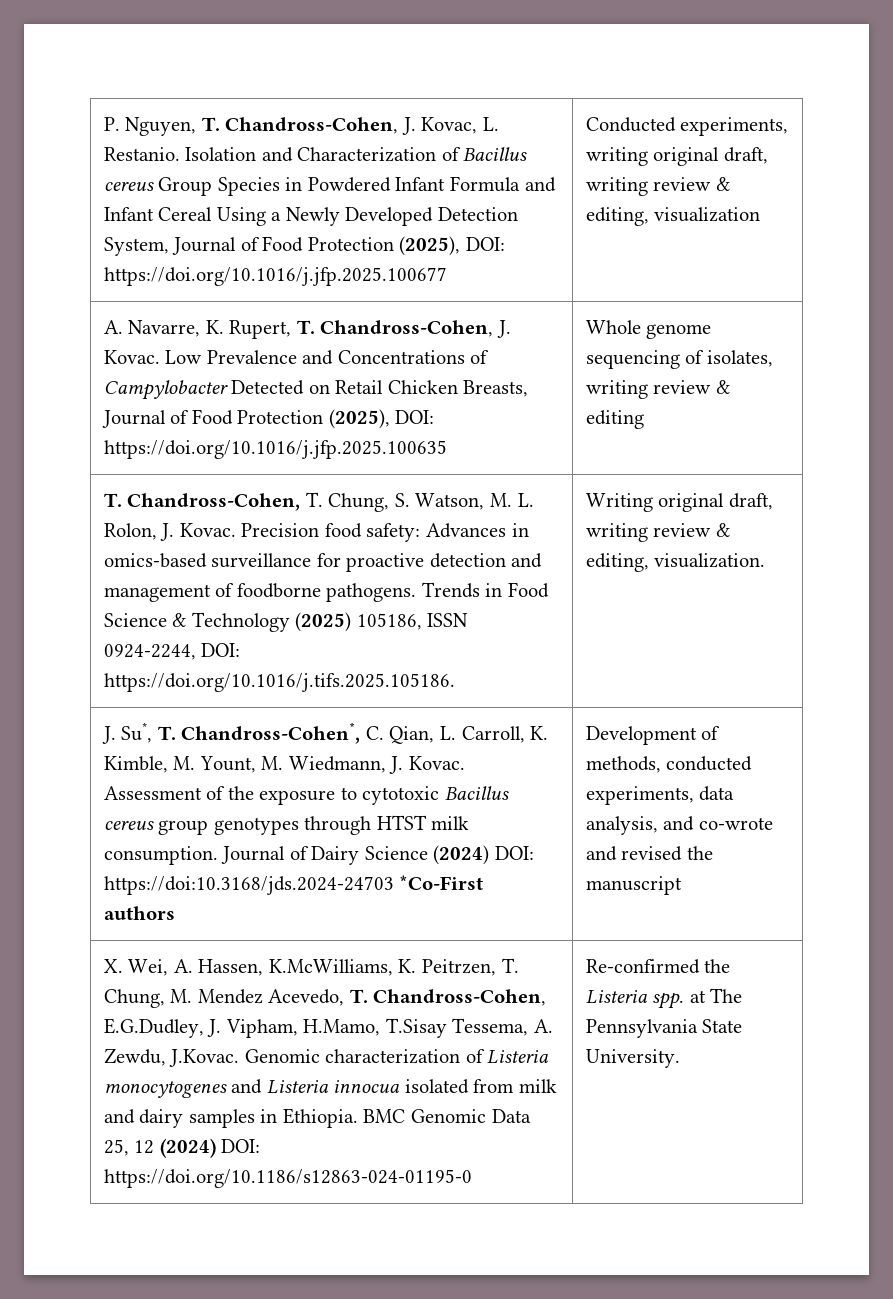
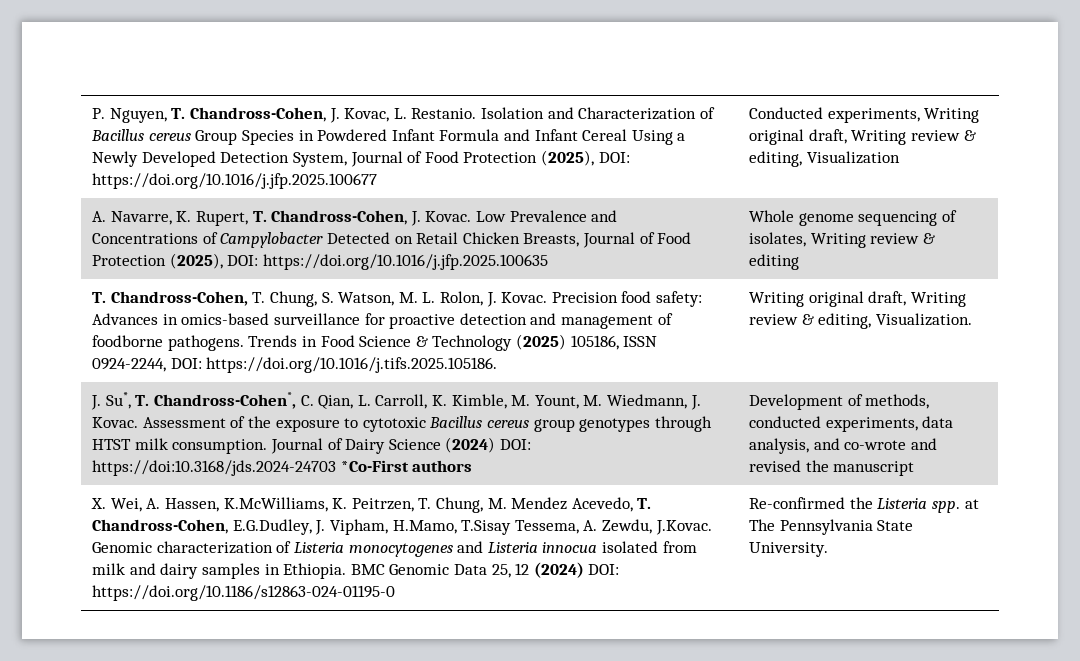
- Conducted experiments, writing original draft, writing review & editing, visualization
+ Conducted experiments, Writing original draft, Writing review & editing, Visualization
- A. Navarre, K. Rupert, T. Chandross-Cohen, J. Kovac. Low Prevalence and Concentrations of Campylobacter Detected on Retail Chicken Breasts, Journal of Food Protection (2025), DOI: https://doi.org/10.1016/j.jfp.2025.100635 | Whole genome sequencing of isolates, writing review & editing
+ A. Navarre, K. Rupert, T. Chandross-Cohen, J. Kovac. Low Prevalence and Concentrations of Campylobacter Detected on Retail Chicken Breasts, Journal of Food Protection (2025), DOI: https://doi.org/10.1016/j.jfp.2025.100635 | Whole genome sequencing of isolates, Writing review & editing
- Writing original draft, writing review & editing, visualization.
+ Writing original draft, Writing review & editing, Visualization.

